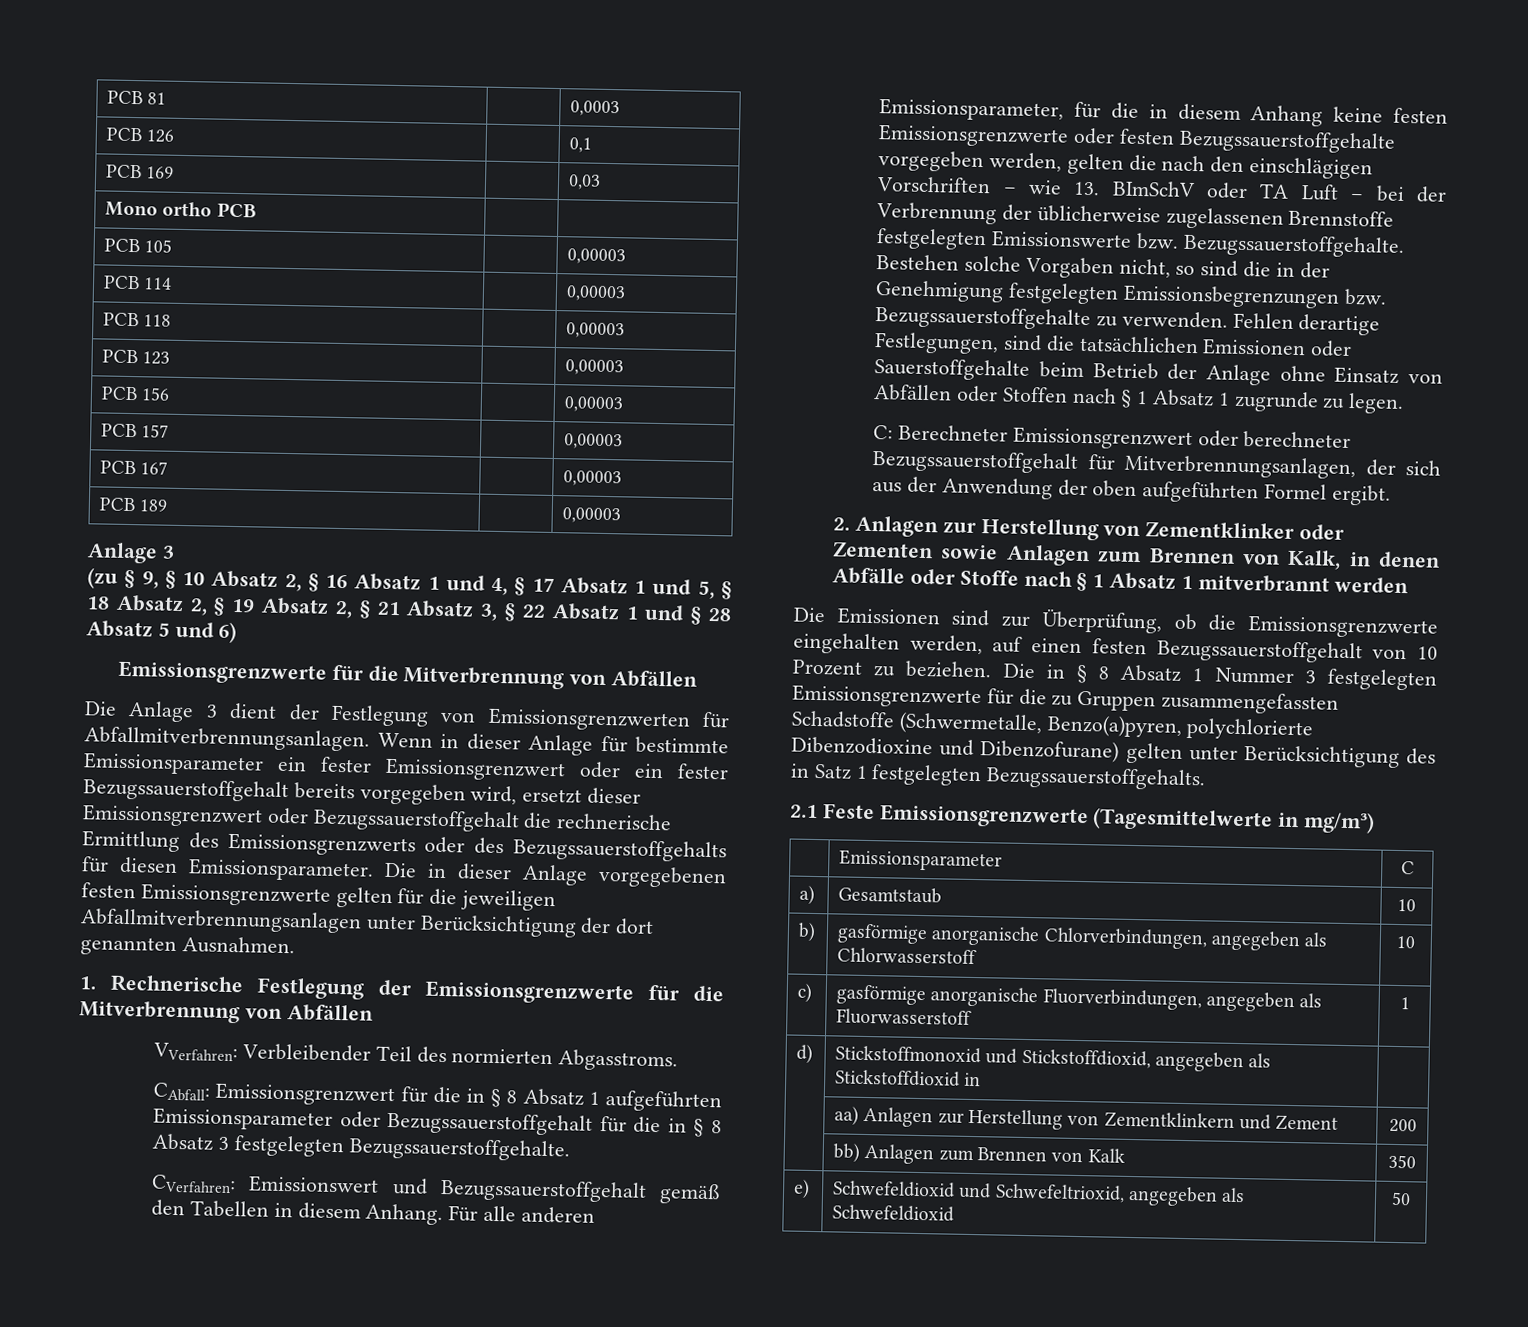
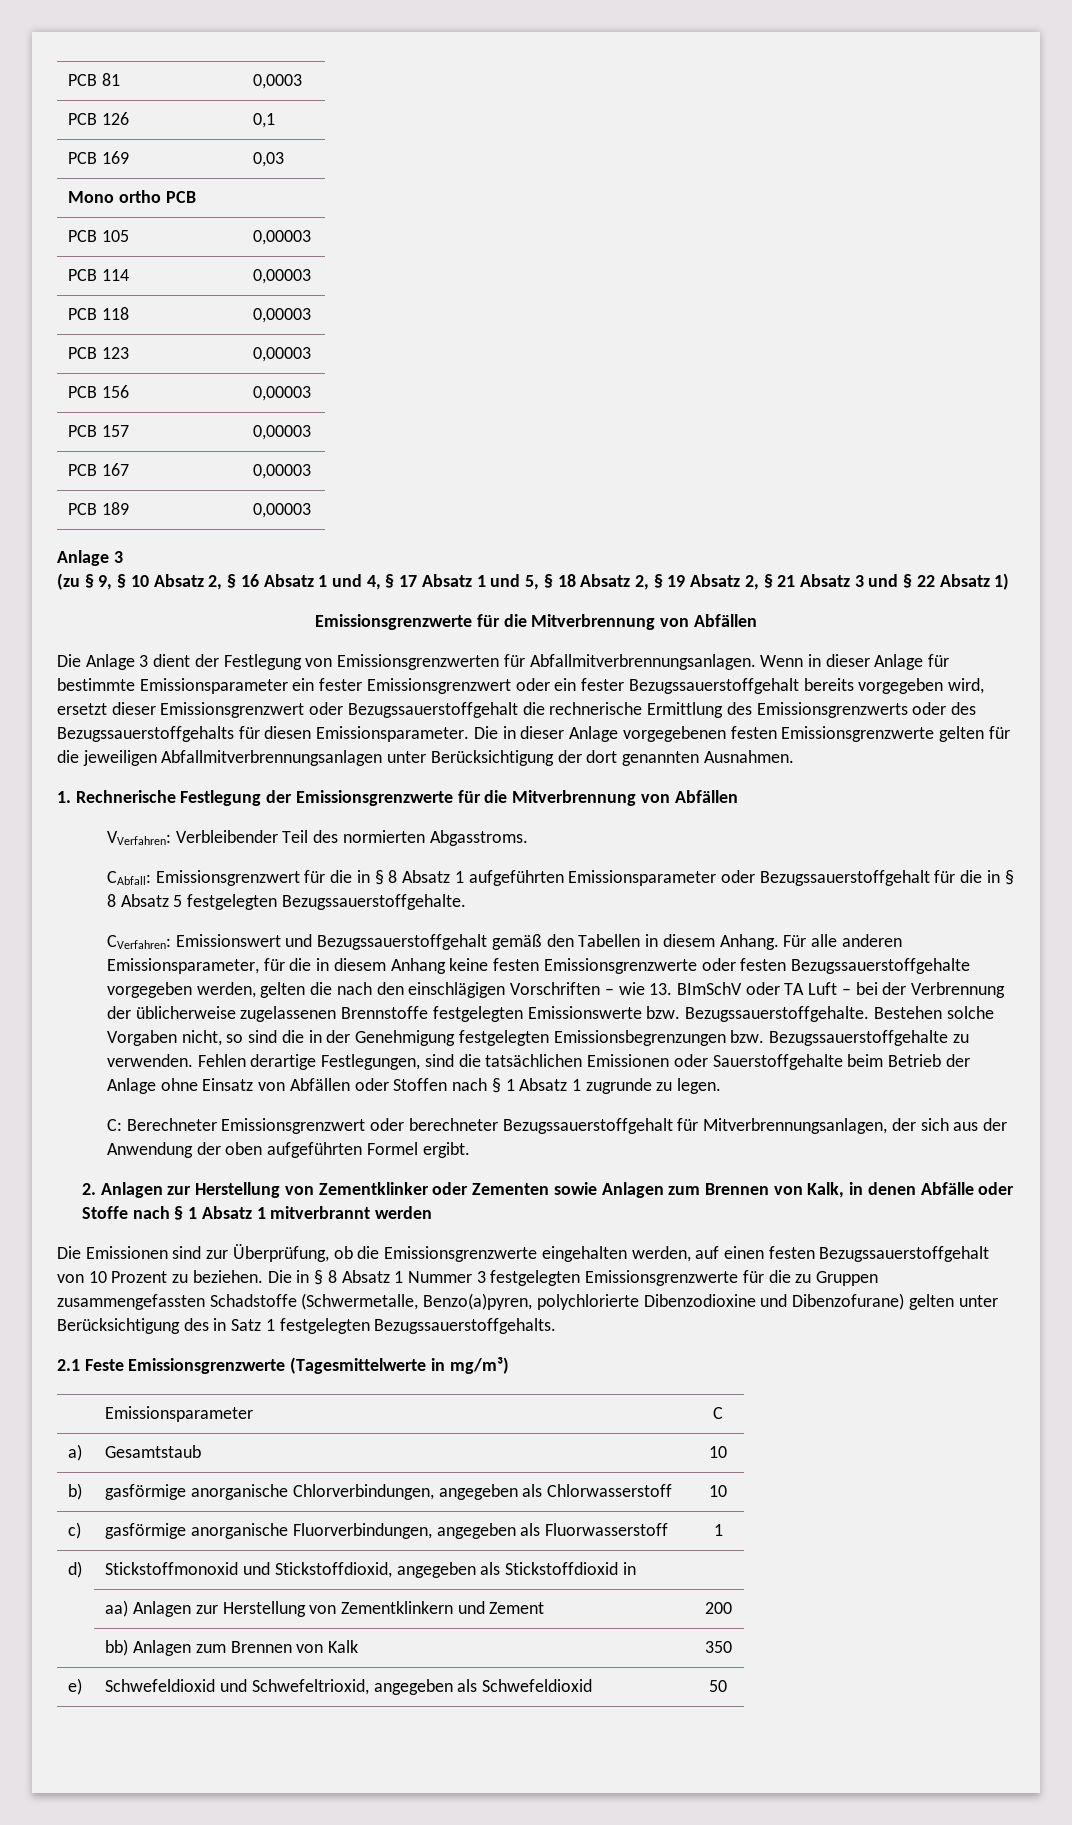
- (zu § 9, § 10 Absatz 2, § 16 Absatz 1 und 4, § 17 Absatz 1 und 5, § 18 Absatz 2, § 19 Absatz 2, § 21 Absatz 3, § 22 Absatz 1 und § 28 Absatz 5 und 6)
+ (zu § 9, § 10 Absatz 2, § 16 Absatz 1 und 4, § 17 Absatz 1 und 5, § 18 Absatz 2, § 19 Absatz 2, § 21 Absatz 3 und § 22 Absatz 1)
- CAbfall: Emissionsgrenzwert für die in § 8 Absatz 1 aufgeführten Emissionsparameter oder Bezugssauerstoffgehalt für die in § 8 Absatz 3 festgelegten Bezugssauerstoffgehalte.
+ CAbfall: Emissionsgrenzwert für die in § 8 Absatz 1 aufgeführten Emissionsparameter oder Bezugssauerstoffgehalt für die in § 8 Absatz 5 festgelegten Bezugssauerstoffgehalte.

